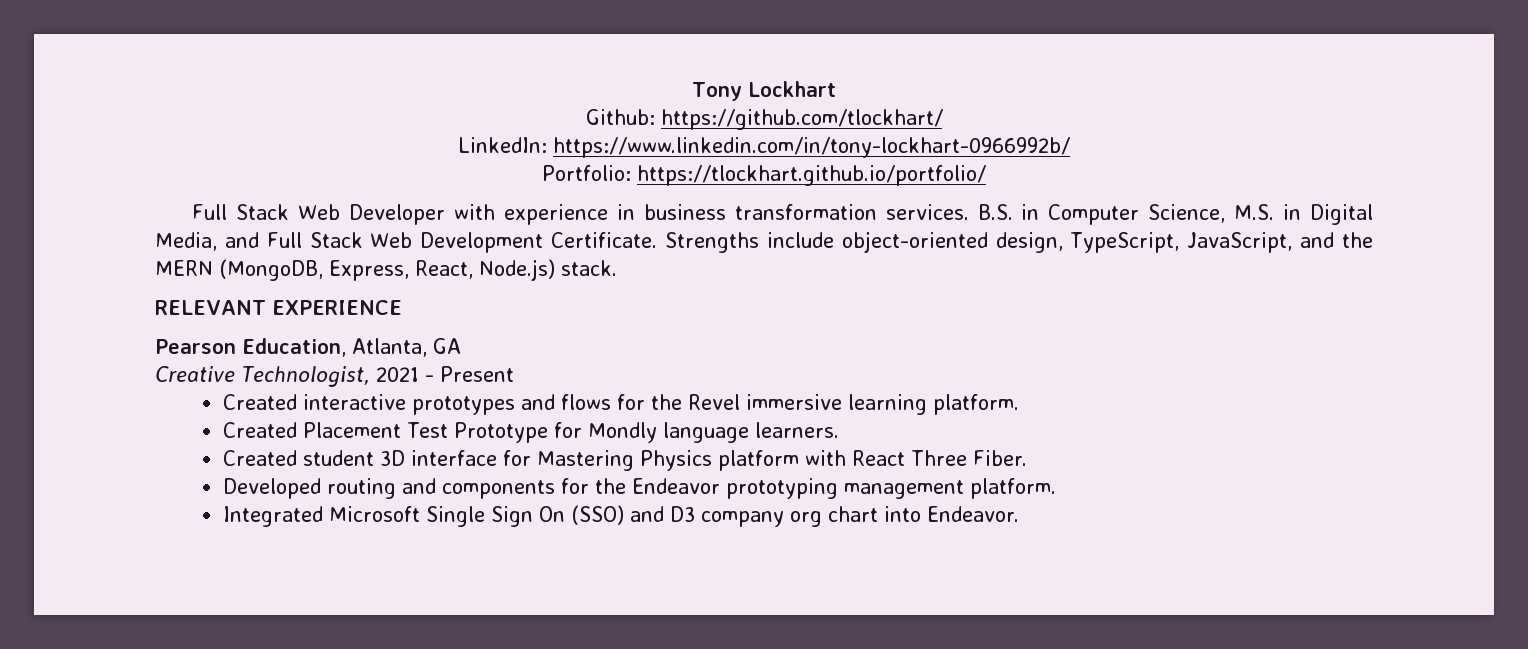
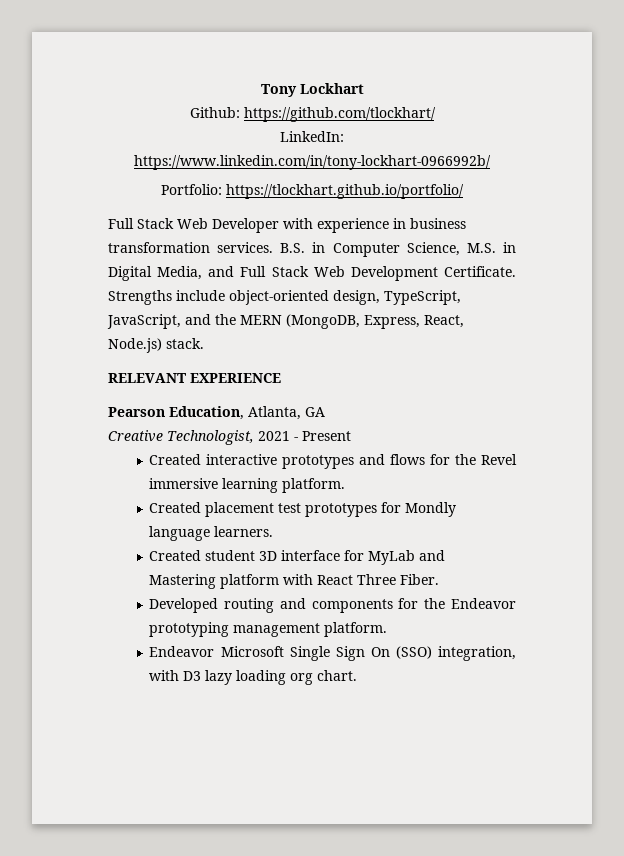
- Created Placement Test Prototype for Mondly language learners.
+ Created placement test prototypes for Mondly language learners.
- Created student 3D interface for Mastering Physics platform with React Three Fiber.
+ Created student 3D interface for MyLab and Mastering platform with React Three Fiber.
- Integrated Microsoft Single Sign On (SSO) and D3 company org chart into Endeavor.
+ Endeavor Microsoft Single Sign On (SSO) integration, with D3 lazy loading org chart.

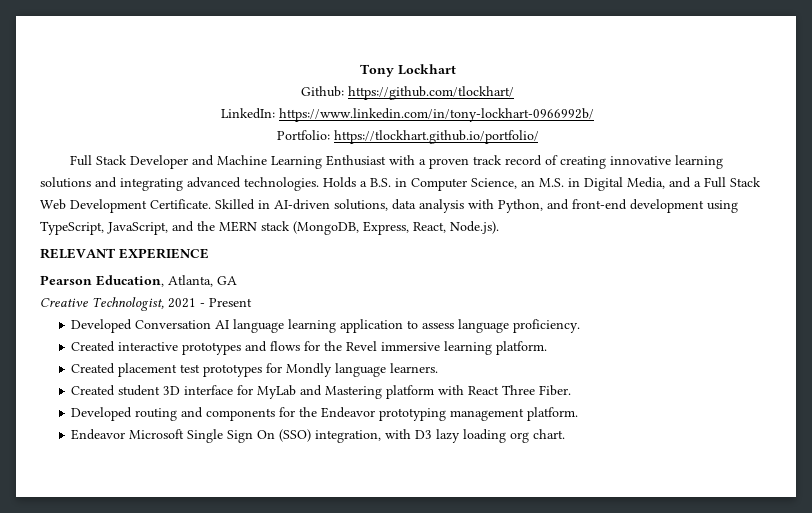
- Full Stack Web Developer with experience in business transformation services. B.S. in Computer Science, M.S. in Digital Media, and Full Stack Web Development Certificate.
+ Full Stack Developer and Machine Learning Enthusiast with a proven track record of creating innovative learning solutions and integrating advanced technologies. Holds a B.S. in Computer Science, an M.S. in Digital Media, and a Full Stack Web Development Certificate.
- Strengths include object-oriented design, TypeScript, JavaScript, and the MERN (MongoDB, Express, React, Node.js) stack.
+ Skilled in AI-driven solutions, data analysis with Python, and front-end development using TypeScript, JavaScript, and the MERN stack (MongoDB, Express, React, Node.js).
+ Developed Conversation AI language learning application to assess language proficiency.

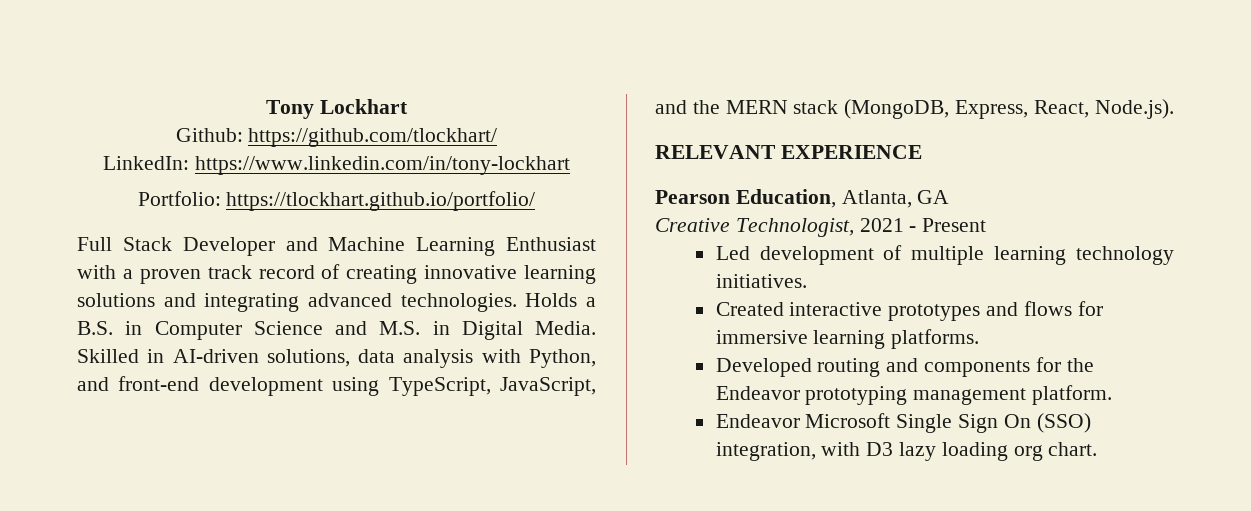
- LinkedIn: https://www.linkedin.com/in/tony-lockhart-0966992b/
+ LinkedIn: https://www.linkedin.com/in/tony-lockhart
- Holds a B.S. in Computer Science, an M.S. in Digital Media, and a Full Stack Web Development Certificate.
+ Holds a B.S. in Computer Science and M.S. in Digital Media.
- Developed Conversation AI language learning application to assess language proficiency.
+ Led development of multiple learning technology initiatives.
- Created interactive prototypes and flows for the Revel immersive learning platform.
- Created placement test prototypes for Mondly language learners.
- Created student 3D interface for MyLab and Mastering platform with React Three Fiber.
+ Created interactive prototypes and flows for immersive learning platforms.

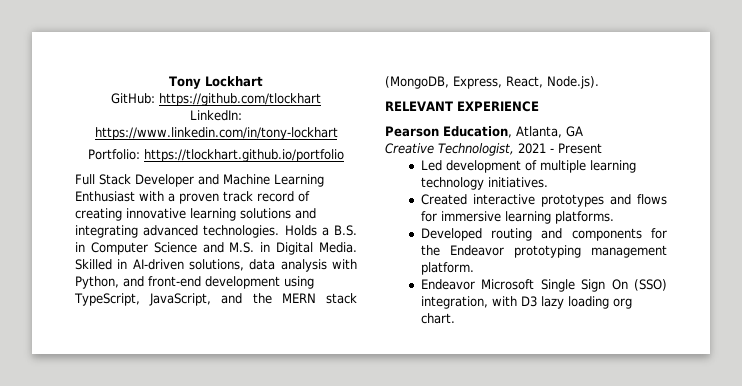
- Github: https://github.com/tlockhart/
+ GitHub: https://github.com/tlockhart
- Portfolio: https://tlockhart.github.io/portfolio/
+ Portfolio: https://tlockhart.github.io/portfolio

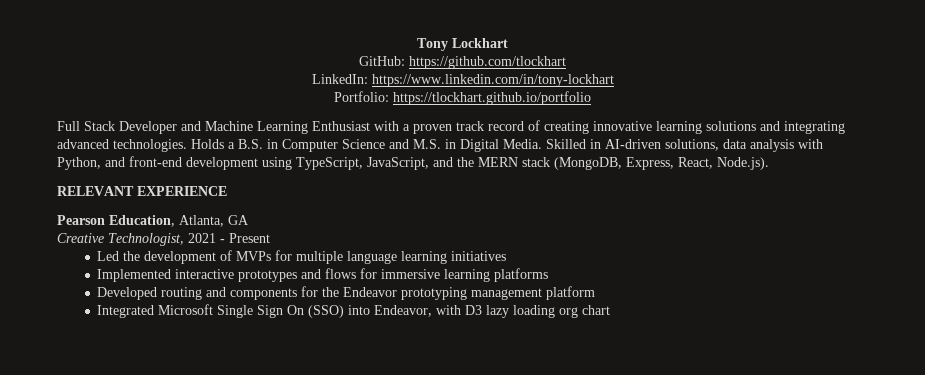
- Led development of multiple learning technology initiatives.
- Created interactive prototypes and flows for immersive learning platforms.
+ Led the development of MVPs for multiple language learning initiatives
+ Implemented interactive prototypes and flows for immersive learning platforms
- Developed routing and components for the Endeavor prototyping management platform.
- Endeavor Microsoft Single Sign On (SSO) integration, with D3 lazy loading org chart.
+ Developed routing and components for the Endeavor prototyping management platform
+ Integrated Microsoft Single Sign On (SSO) into Endeavor, with D3 lazy loading org chart

